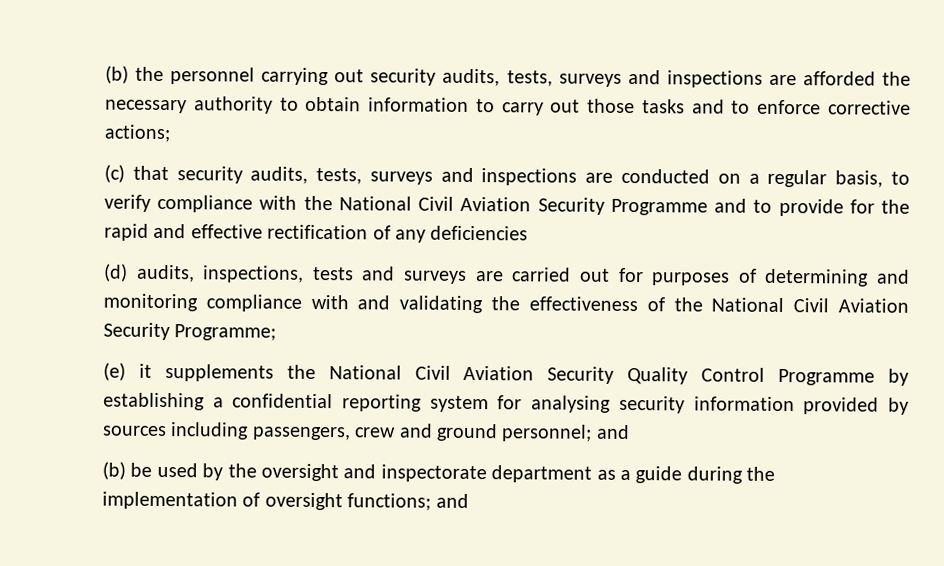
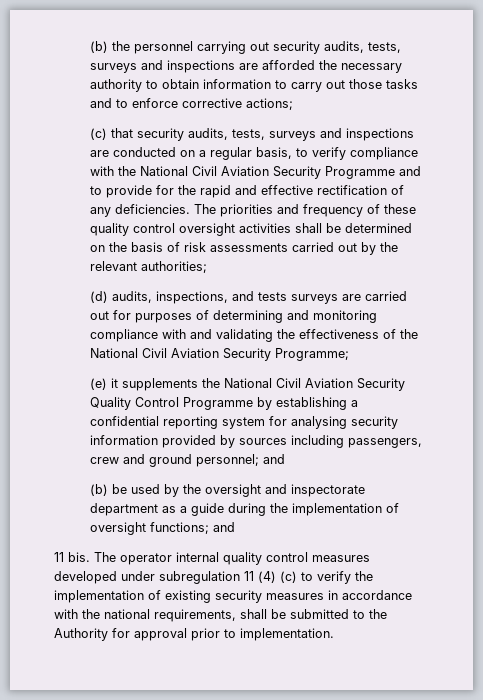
- (c) that security audits, tests, surveys and inspections are conducted on a regular basis, to verify compliance with the National Civil Aviation Security Programme and to provide for the rapid and effective rectification of any deficiencies
+ (c) that security audits, tests, surveys and inspections are conducted on a regular basis, to verify compliance with the National Civil Aviation Security Programme and to provide for the rapid and effective rectification of any deficiencies. The priorities and frequency of these quality control oversight activities shall be determined on the basis of risk assessments carried out by the relevant authorities;
- (d) audits, inspections, tests and surveys are carried out for purposes of determining and monitoring compliance with and validating the effectiveness of the National Civil Aviation Security Programme;
+ (d) audits, inspections, and tests surveys are carried out for purposes of determining and monitoring compliance with and validating the effectiveness of the National Civil Aviation Security Programme;
+ 11 bis. The operator internal quality control measures developed under subregulation 11 (4) (c) to verify the implementation of existing security measures in accordance with the national requirements, shall be submitted to the Authority for approval prior to implementation.

